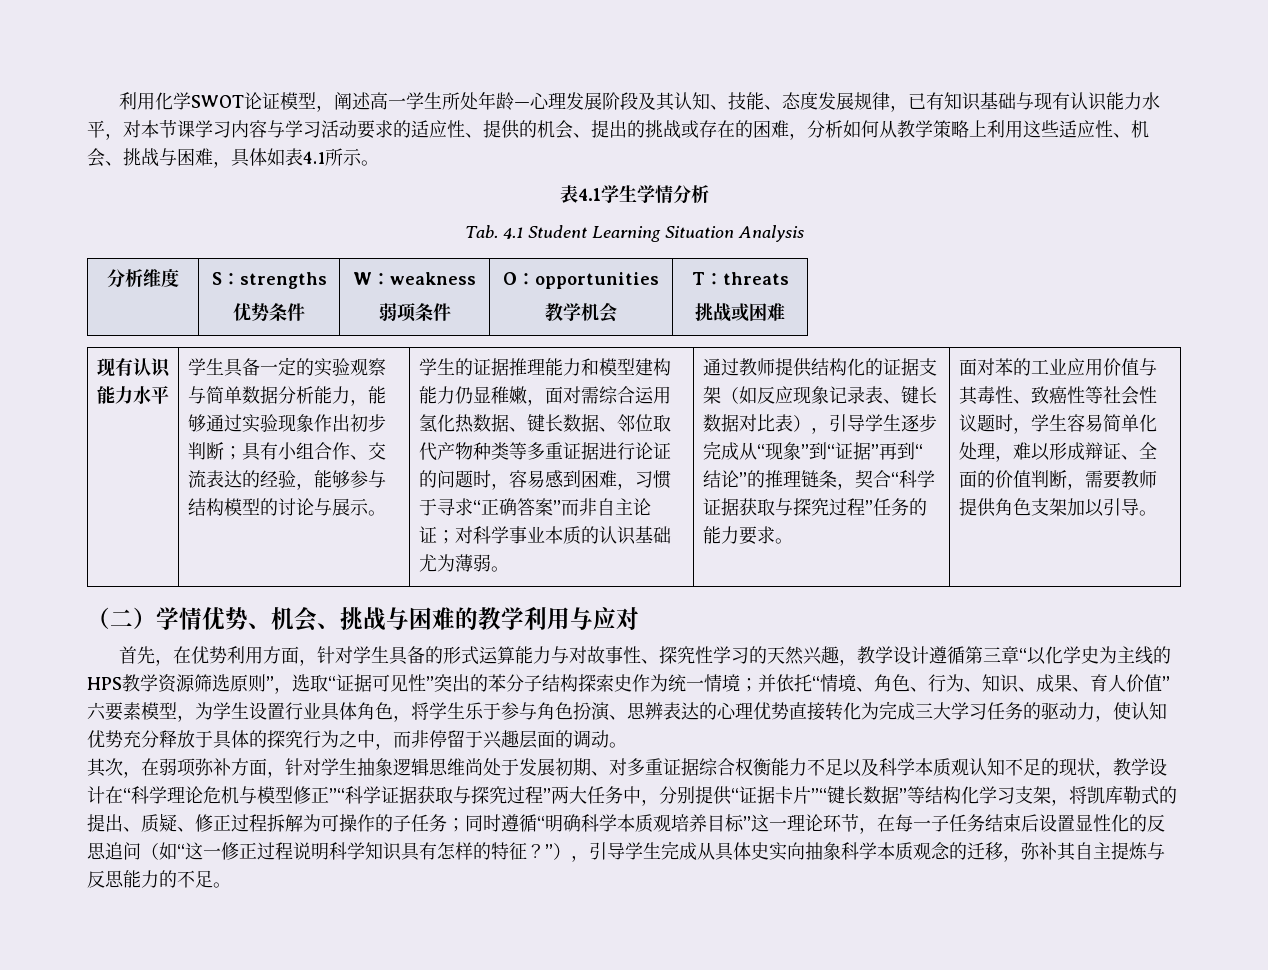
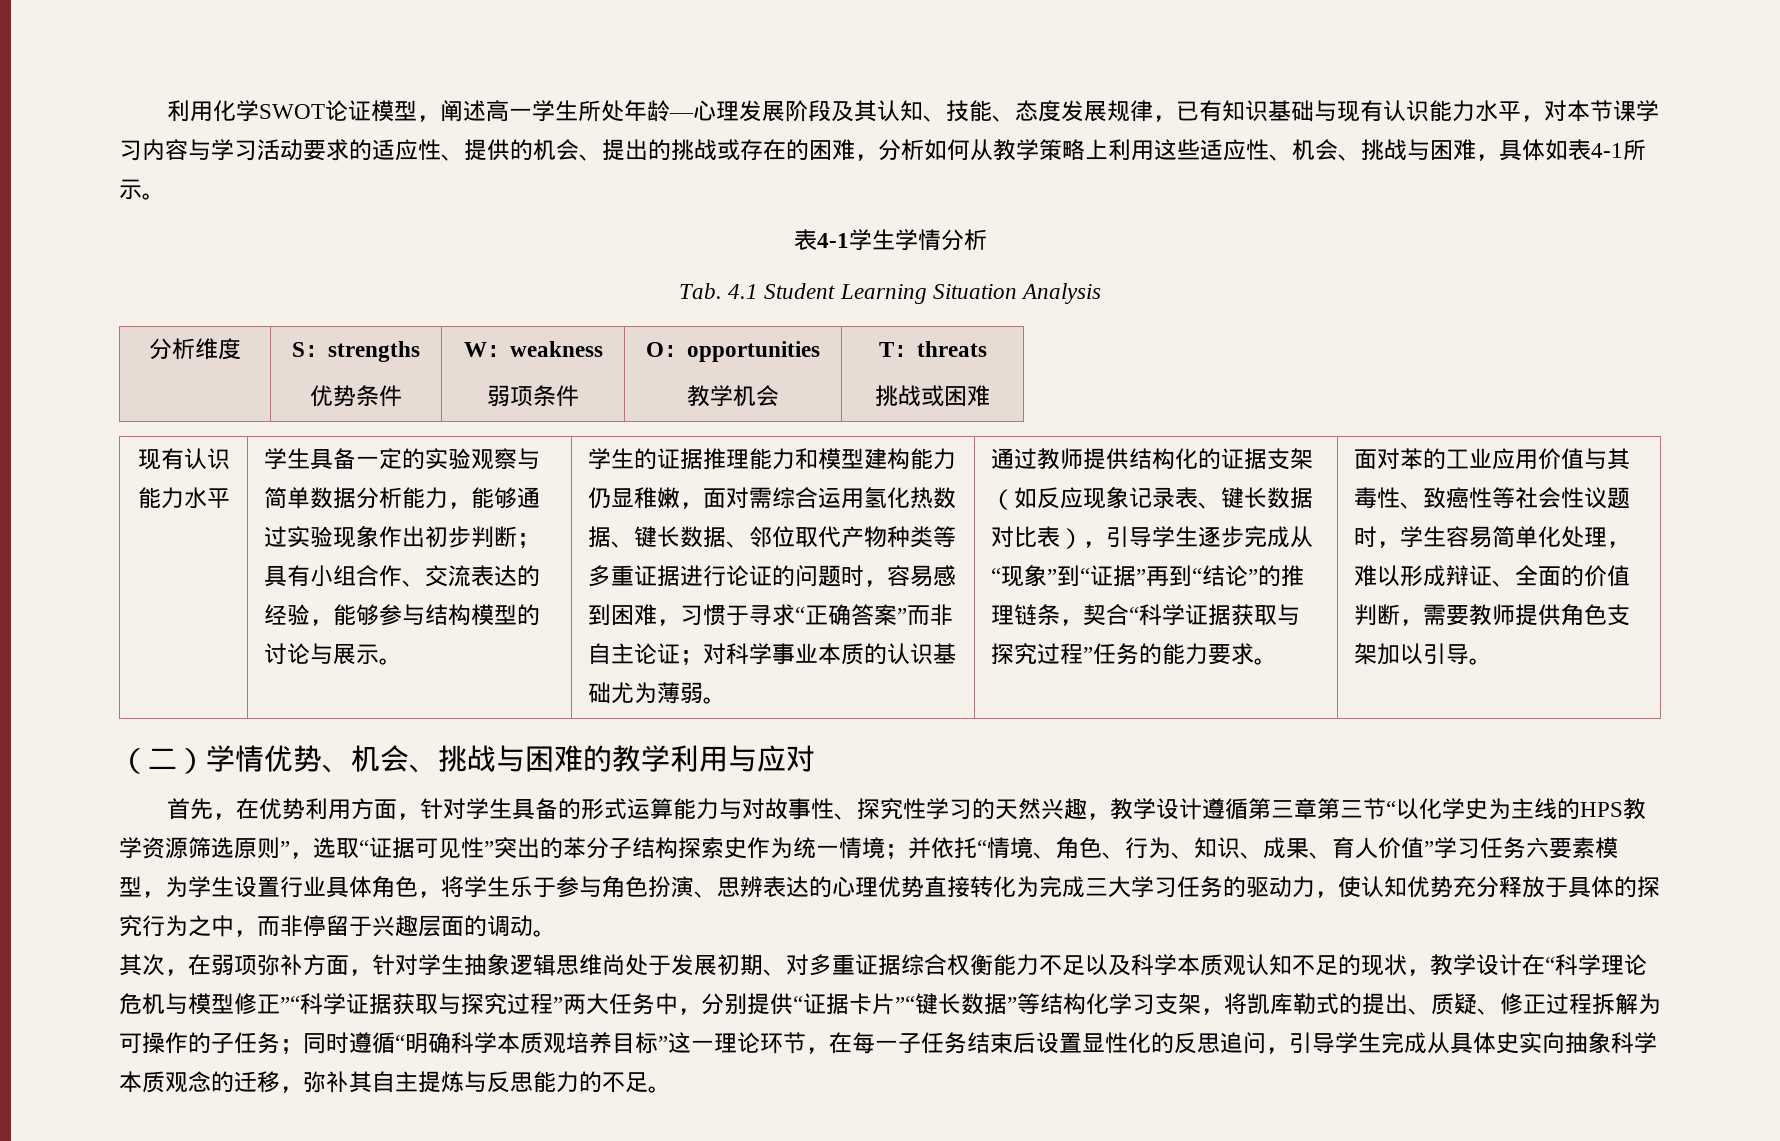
- 利用化学SWOT论证模型，阐述高一学生所处年龄—心理发展阶段及其认知、技能、态度发展规律，已有知识基础与现有认识能力水平，对本节课学习内容与学习活动要求的适应性、提供的机会、提出的挑战或存在的困难，分析如何从教学策略上利用这些适应性、机会、挑战与困难，具体如表4.1所示。
+ 利用化学SWOT论证模型，阐述高一学生所处年龄—心理发展阶段及其认知、技能、态度发展规律，已有知识基础与现有认识能力水平，对本节课学习内容与学习活动要求的适应性、提供的机会、提出的挑战或存在的困难，分析如何从教学策略上利用这些适应性、机会、挑战与困难，具体如表4-1所示。
- 表4.1学生学情分析
+ 表4-1学生学情分析
- 首先，在优势利用方面，针对学生具备的形式运算能力与对故事性、探究性学习的天然兴趣，教学设计遵循第三章“以化学史为主线的HPS教学资源筛选原则”，选取“证据可见性”突出的苯分子结构探索史作为统一情境；
+ 首先，在优势利用方面，针对学生具备的形式运算能力与对故事性、探究性学习的天然兴趣，教学设计遵循第三章第三节“以化学史为主线的HPS教学资源筛选原则”，选取“证据可见性”突出的苯分子结构探索史作为统一情境；
- 并依托“情境、角色、行为、知识、成果、育人价值”六要素模型，为学生设置行业具体角色，将学生乐于参与角色扮演、思辨表达的心理优势直接转化为完成三大学习任务的驱动力，使认知优势充分释放于具体的探究行为之中，而非停留于兴趣层面的调动。
+ 并依托“情境、角色、行为、知识、成果、育人价值”学习任务六要素模型，为学生设置行业具体角色，将学生乐于参与角色扮演、思辨表达的心理优势直接转化为完成三大学习任务的驱动力，使认知优势充分释放于具体的探究行为之中，而非停留于兴趣层面的调动。
- 同时遵循“明确科学本质观培养目标”这一理论环节，在每一子任务结束后设置显性化的反思追问（如“这一修正过程说明科学知识具有怎样的特征？”），引导学生完成从具体史实向抽象科学本质观念的迁移，弥补其自主提炼与反思能力的不足。
+ 同时遵循“明确科学本质观培养目标”这一理论环节，在每一子任务结束后设置显性化的反思追问，引导学生完成从具体史实向抽象科学本质观念的迁移，弥补其自主提炼与反思能力的不足。

